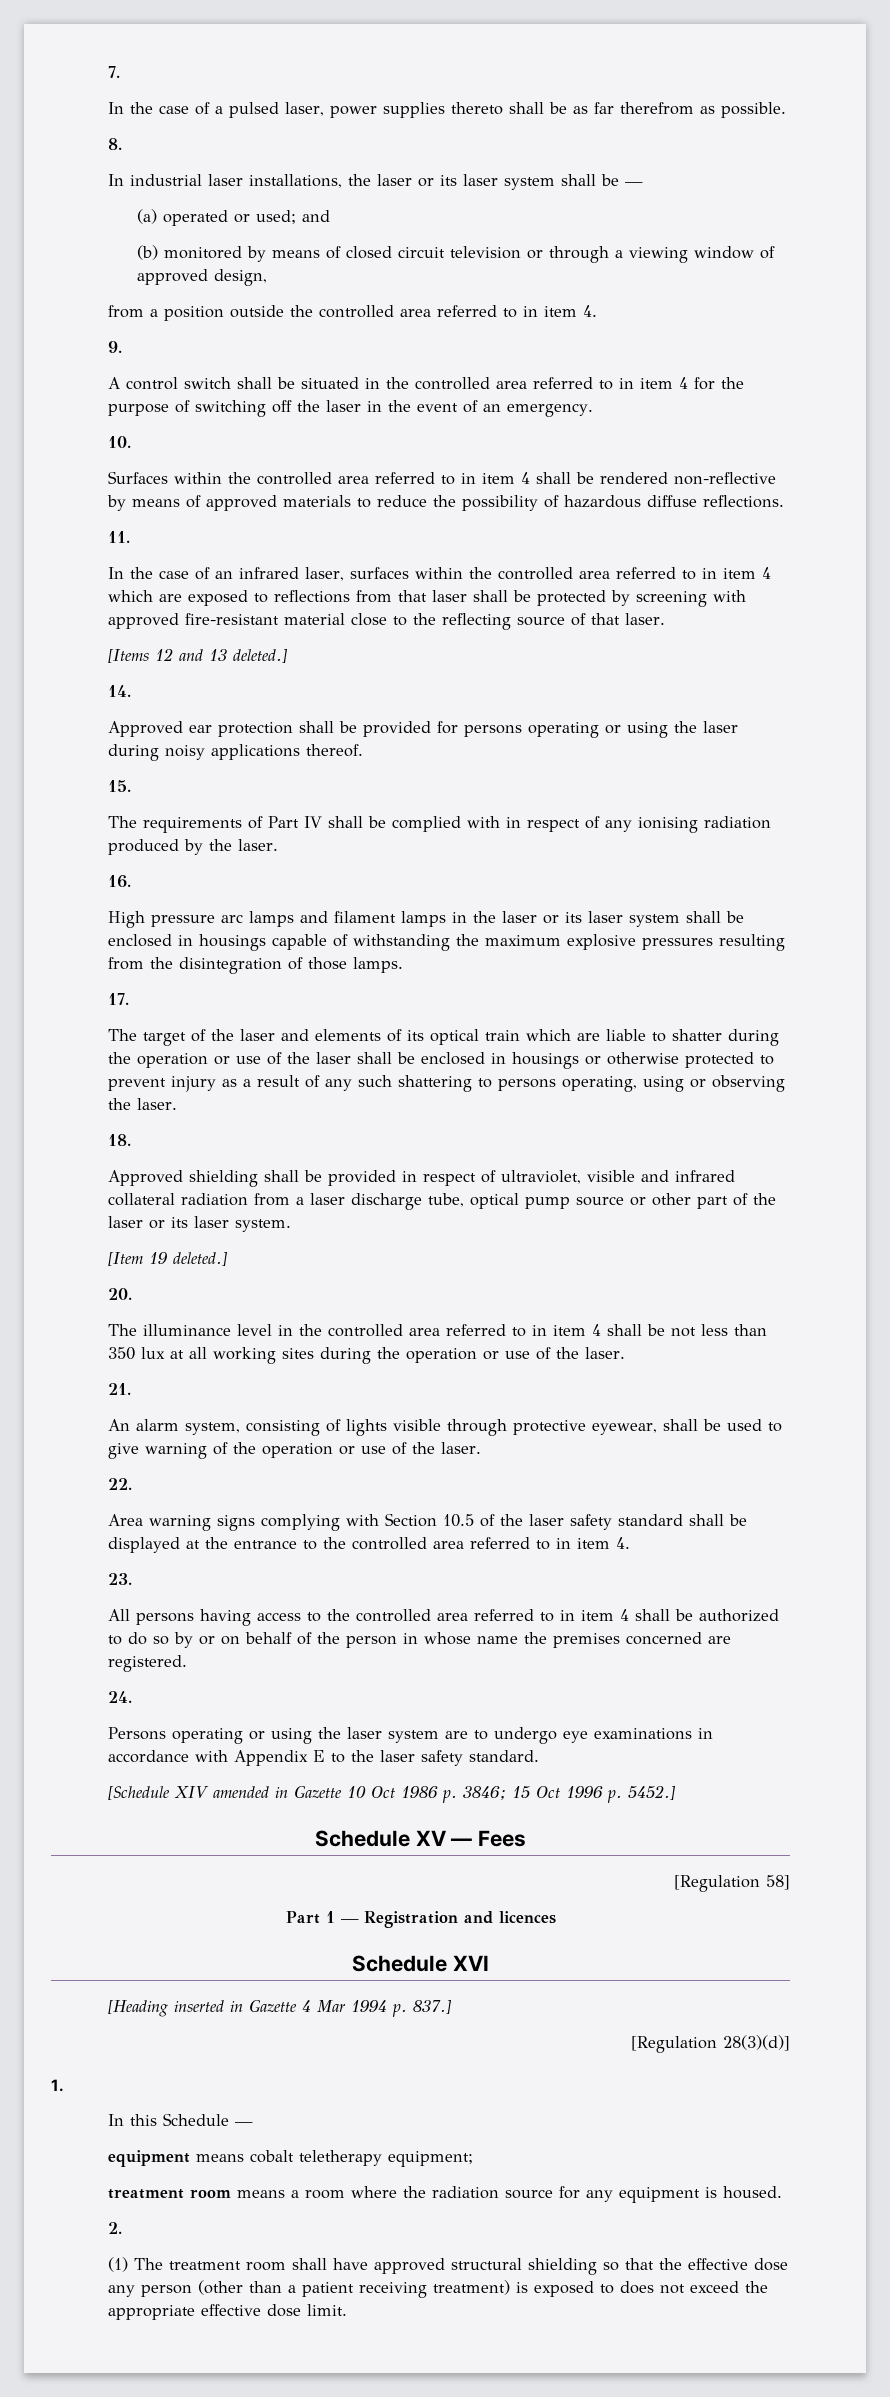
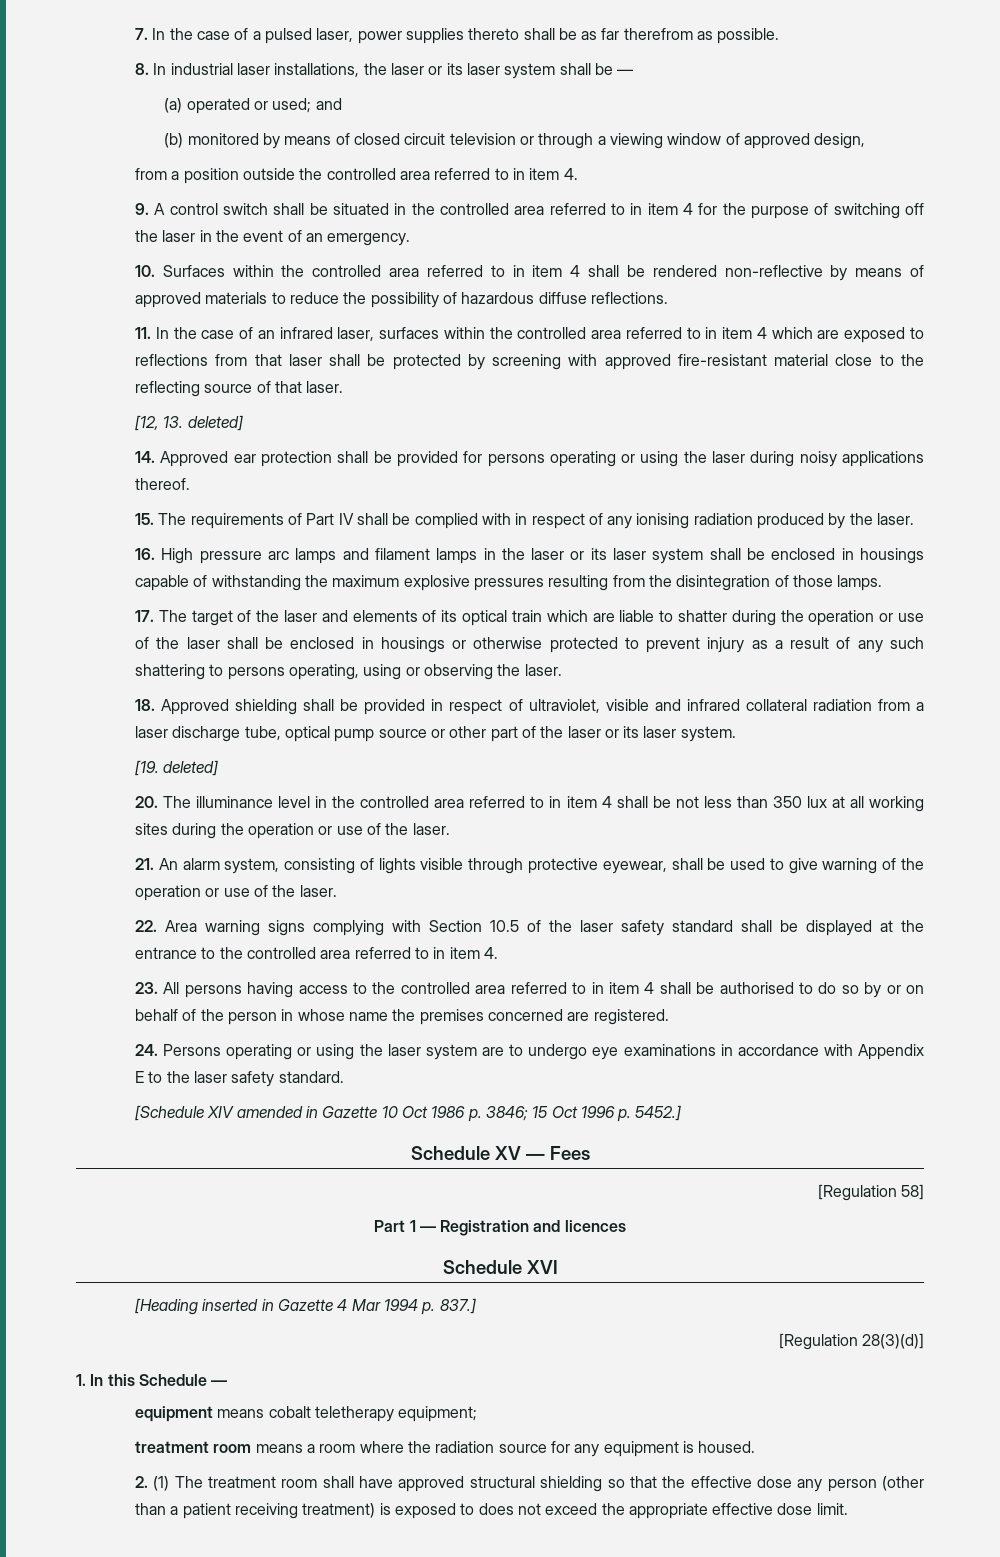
- 7.
- In the case of a pulsed laser, power supplies thereto shall be as far therefrom as possible.
+ 7. In the case of a pulsed laser, power supplies thereto shall be as far therefrom as possible.
- 8.
- In industrial laser installations, the laser or its laser system shall be —
+ 8. In industrial laser installations, the laser or its laser system shall be —
- 9.
- A control switch shall be situated in the controlled area referred to in item 4 for the purpose of switching off the laser in the event of an emergency.
+ 9. A control switch shall be situated in the controlled area referred to in item 4 for the purpose of switching off the laser in the event of an emergency.
- 10.
- Surfaces within the controlled area referred to in item 4 shall be rendered non-reflective by means of approved materials to reduce the possibility of hazardous diffuse reflections.
+ 10. Surfaces within the controlled area referred to in item 4 shall be rendered non-reflective by means of approved materials to reduce the possibility of hazardous diffuse reflections.
- 11.
- In the case of an infrared laser, surfaces within the controlled area referred to in item 4 which are exposed to reflections from that laser shall be protected by screening with approved fire-resistant material close to the reflecting source of that laser.
+ 11. In the case of an infrared laser, surfaces within the controlled area referred to in item 4 which are exposed to reflections from that laser shall be protected by screening with approved fire-resistant material close to the reflecting source of that laser.
- [Items 12 and 13 deleted.]
+ [12, 13. deleted]
- 14.
- Approved ear protection shall be provided for persons operating or using the laser during noisy applications thereof.
+ 14. Approved ear protection shall be provided for persons operating or using the laser during noisy applications thereof.
- 15.
- The requirements of Part IV shall be complied with in respect of any ionising radiation produced by the laser.
+ 15. The requirements of Part IV shall be complied with in respect of any ionising radiation produced by the laser.
- 16.
- High pressure arc lamps and filament lamps in the laser or its laser system shall be enclosed in housings capable of withstanding the maximum explosive pressures resulting from the disintegration of those lamps.
+ 16. High pressure arc lamps and filament lamps in the laser or its laser system shall be enclosed in housings capable of withstanding the maximum explosive pressures resulting from the disintegration of those lamps.
- 17.
- The target of the laser and elements of its optical train which are liable to shatter during the operation or use of the laser shall be enclosed in housings or otherwise protected to prevent injury as a result of any such shattering to persons operating, using or observing the laser.
+ 17. The target of the laser and elements of its optical train which are liable to shatter during the operation or use of the laser shall be enclosed in housings or otherwise protected to prevent injury as a result of any such shattering to persons operating, using or observing the laser.
- 18.
- Approved shielding shall be provided in respect of ultraviolet, visible and infrared collateral radiation from a laser discharge tube, optical pump source or other part of the laser or its laser system.
+ 18. Approved shielding shall be provided in respect of ultraviolet, visible and infrared collateral radiation from a laser discharge tube, optical pump source or other part of the laser or its laser system.
- [Item 19 deleted.]
+ [19. deleted]
- 20.
- The illuminance level in the controlled area referred to in item 4 shall be not less than 350 lux at all working sites during the operation or use of the laser.
+ 20. The illuminance level in the controlled area referred to in item 4 shall be not less than 350 lux at all working sites during the operation or use of the laser.
- 21.
- An alarm system, consisting of lights visible through protective eyewear, shall be used to give warning of the operation or use of the laser.
+ 21. An alarm system, consisting of lights visible through protective eyewear, shall be used to give warning of the operation or use of the laser.
- 22.
- Area warning signs complying with Section 10.5 of the laser safety standard shall be displayed at the entrance to the controlled area referred to in item 4.
+ 22. Area warning signs complying with Section 10.5 of the laser safety standard shall be displayed at the entrance to the controlled area referred to in item 4.
- 23.
- All persons having access to the controlled area referred to in item 4 shall be authorized to do so by or on behalf of the person in whose name the premises concerned are registered.
+ 23. All persons having access to the controlled area referred to in item 4 shall be authorised to do so by or on behalf of the person in whose name the premises concerned are registered.
- 24.
- Persons operating or using the laser system are to undergo eye examinations in accordance with Appendix E to the laser safety standard.
+ 24. Persons operating or using the laser system are to undergo eye examinations in accordance with Appendix E to the laser safety standard.
- 1.
- In this Schedule —
+ 1. In this Schedule —
- 2.
- (1) The treatment room shall have approved structural shielding so that the effective dose any person (other than a patient receiving treatment) is exposed to does not exceed the appropriate effective dose limit.
+ 2. (1) The treatment room shall have approved structural shielding so that the effective dose any person (other than a patient receiving treatment) is exposed to does not exceed the appropriate effective dose limit.

